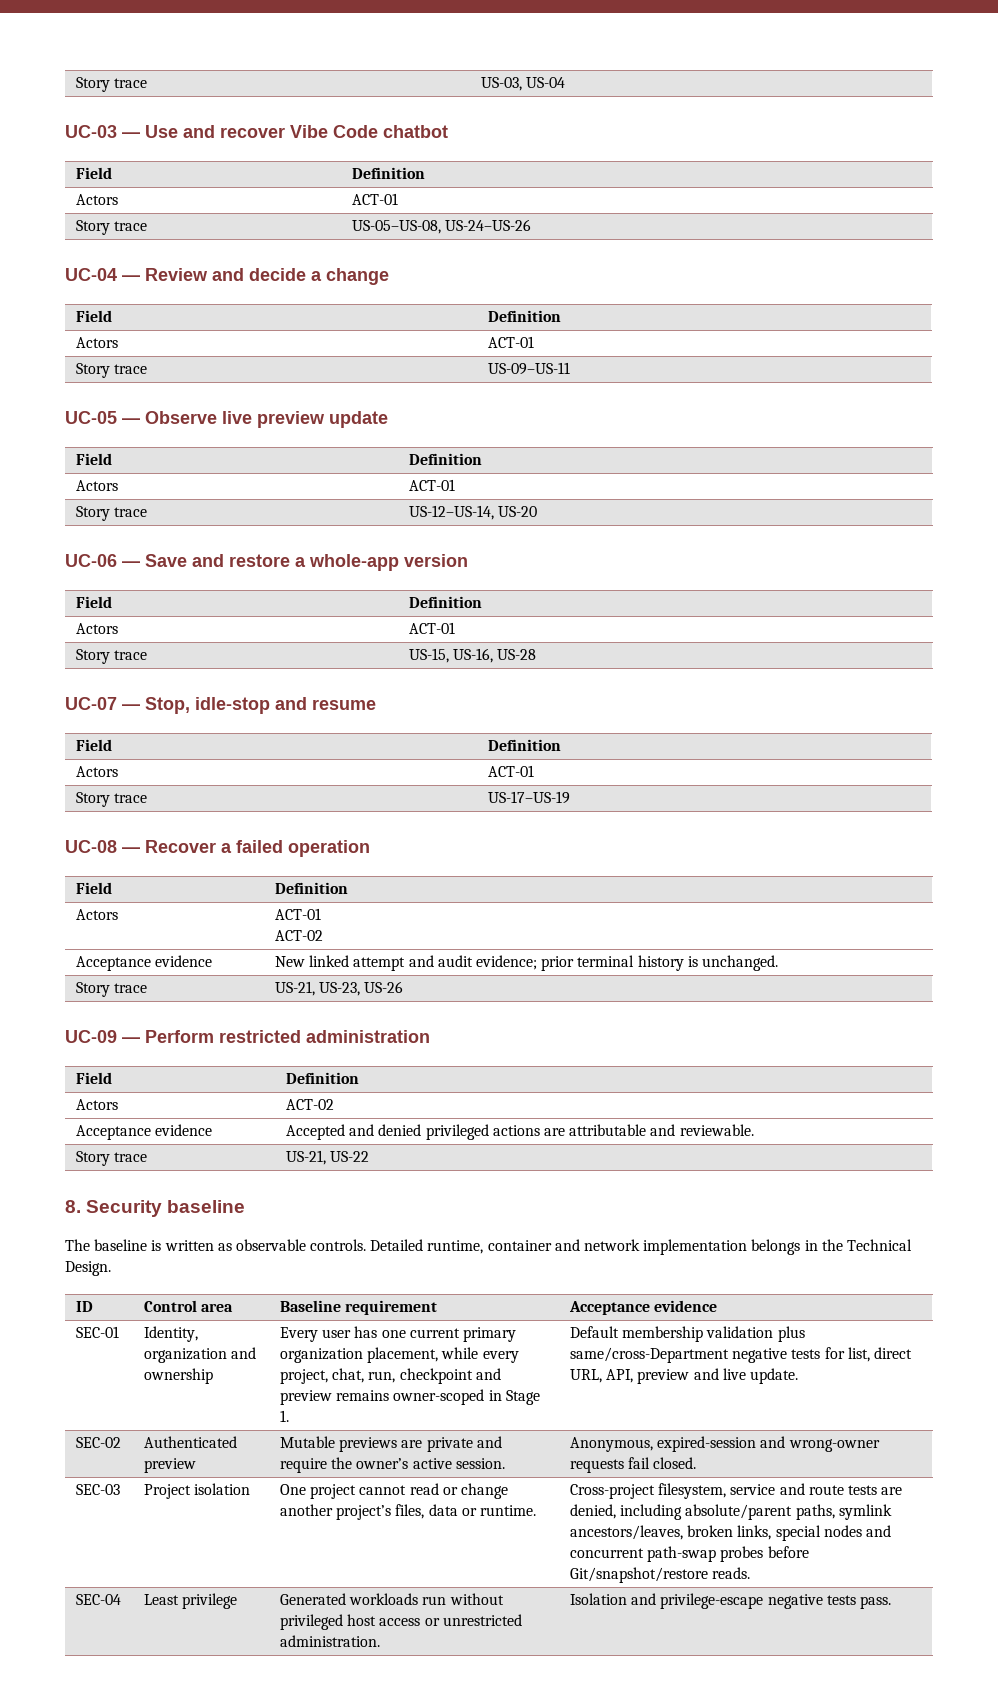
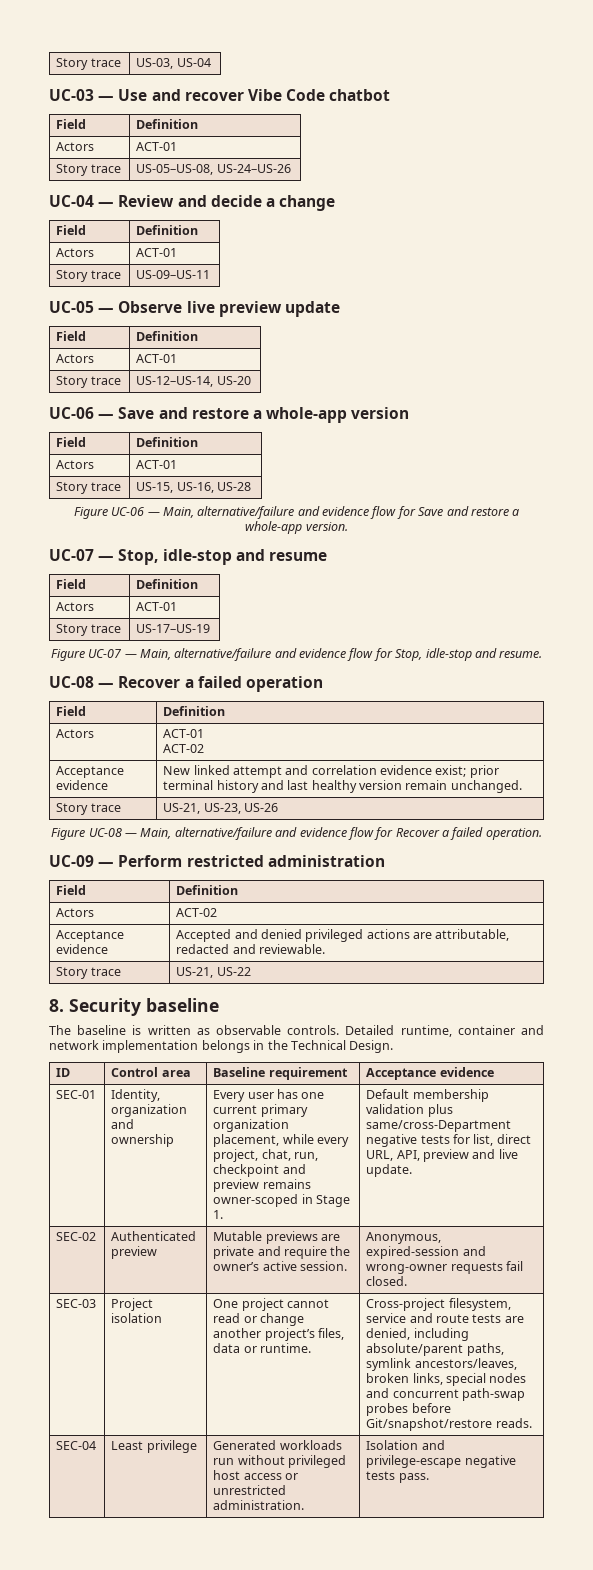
+ Figure UC-06 — Main, alternative/failure and evidence flow for Save and restore a whole-app version.
+ Figure UC-07 — Main, alternative/failure and evidence flow for Stop, idle-stop and resume.
- Acceptance evidence | New linked attempt and audit evidence; prior terminal history is unchanged.
+ Acceptance evidence | New linked attempt and correlation evidence exist; prior terminal history and last healthy version remain unchanged.
+ Figure UC-08 — Main, alternative/failure and evidence flow for Recover a failed operation.
- Acceptance evidence | Accepted and denied privileged actions are attributable and reviewable.
+ Acceptance evidence | Accepted and denied privileged actions are attributable, redacted and reviewable.

